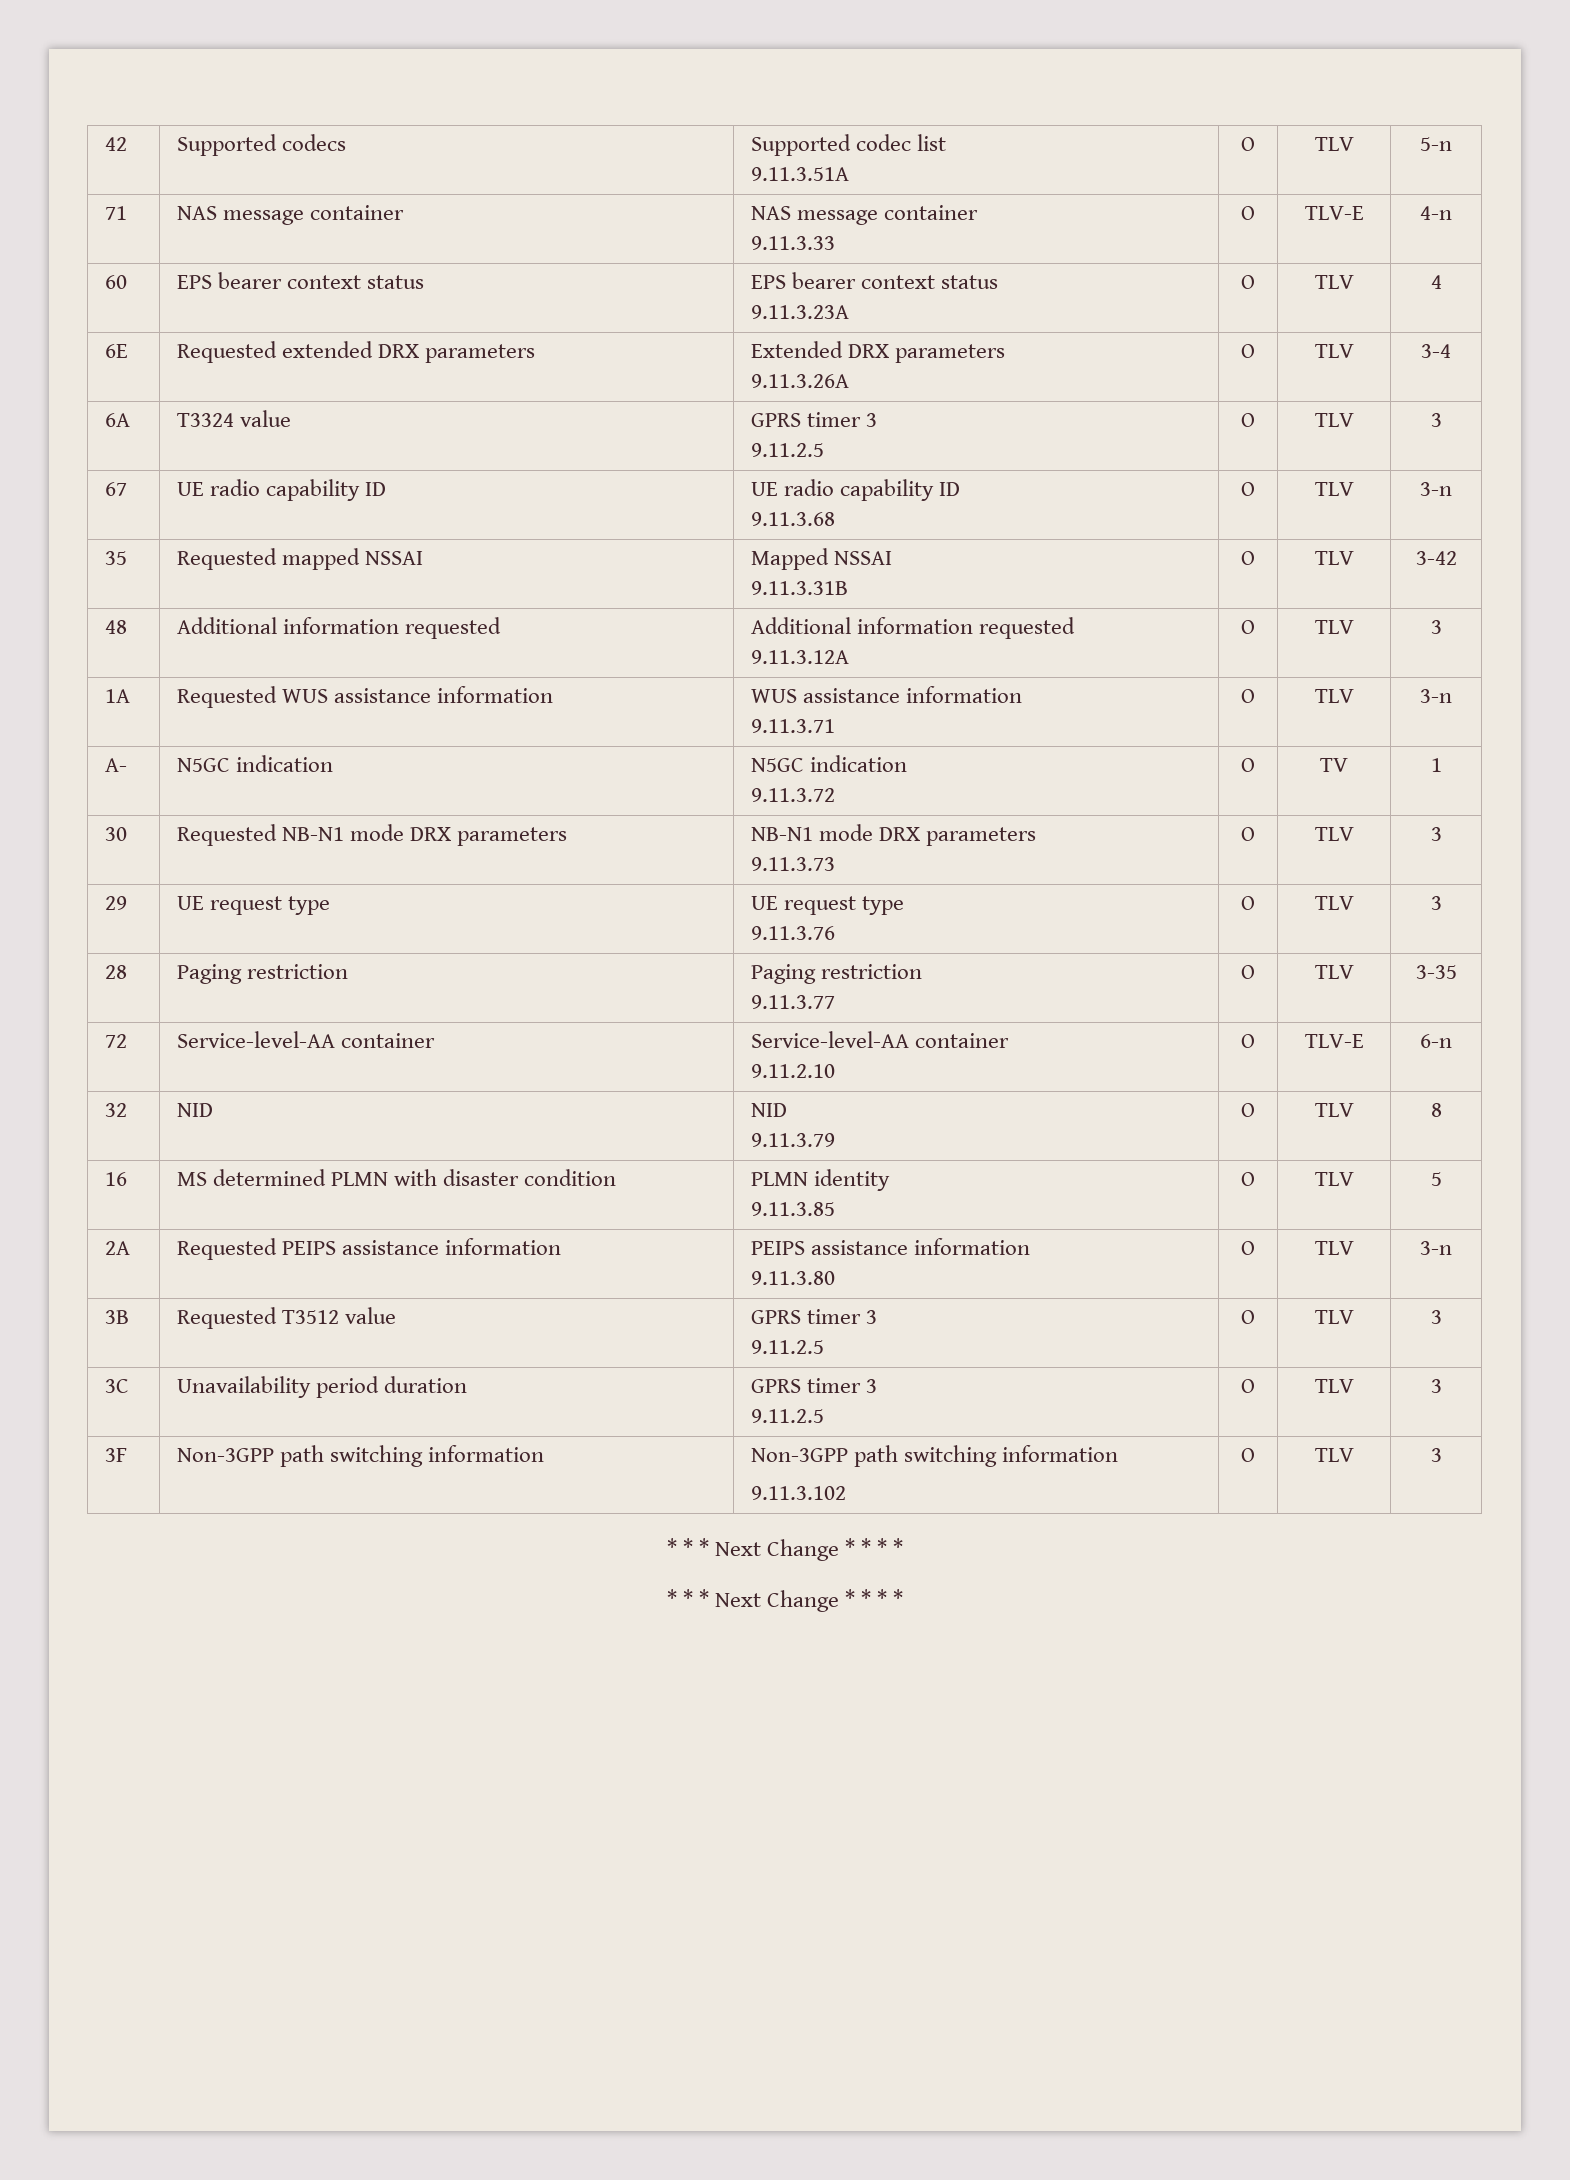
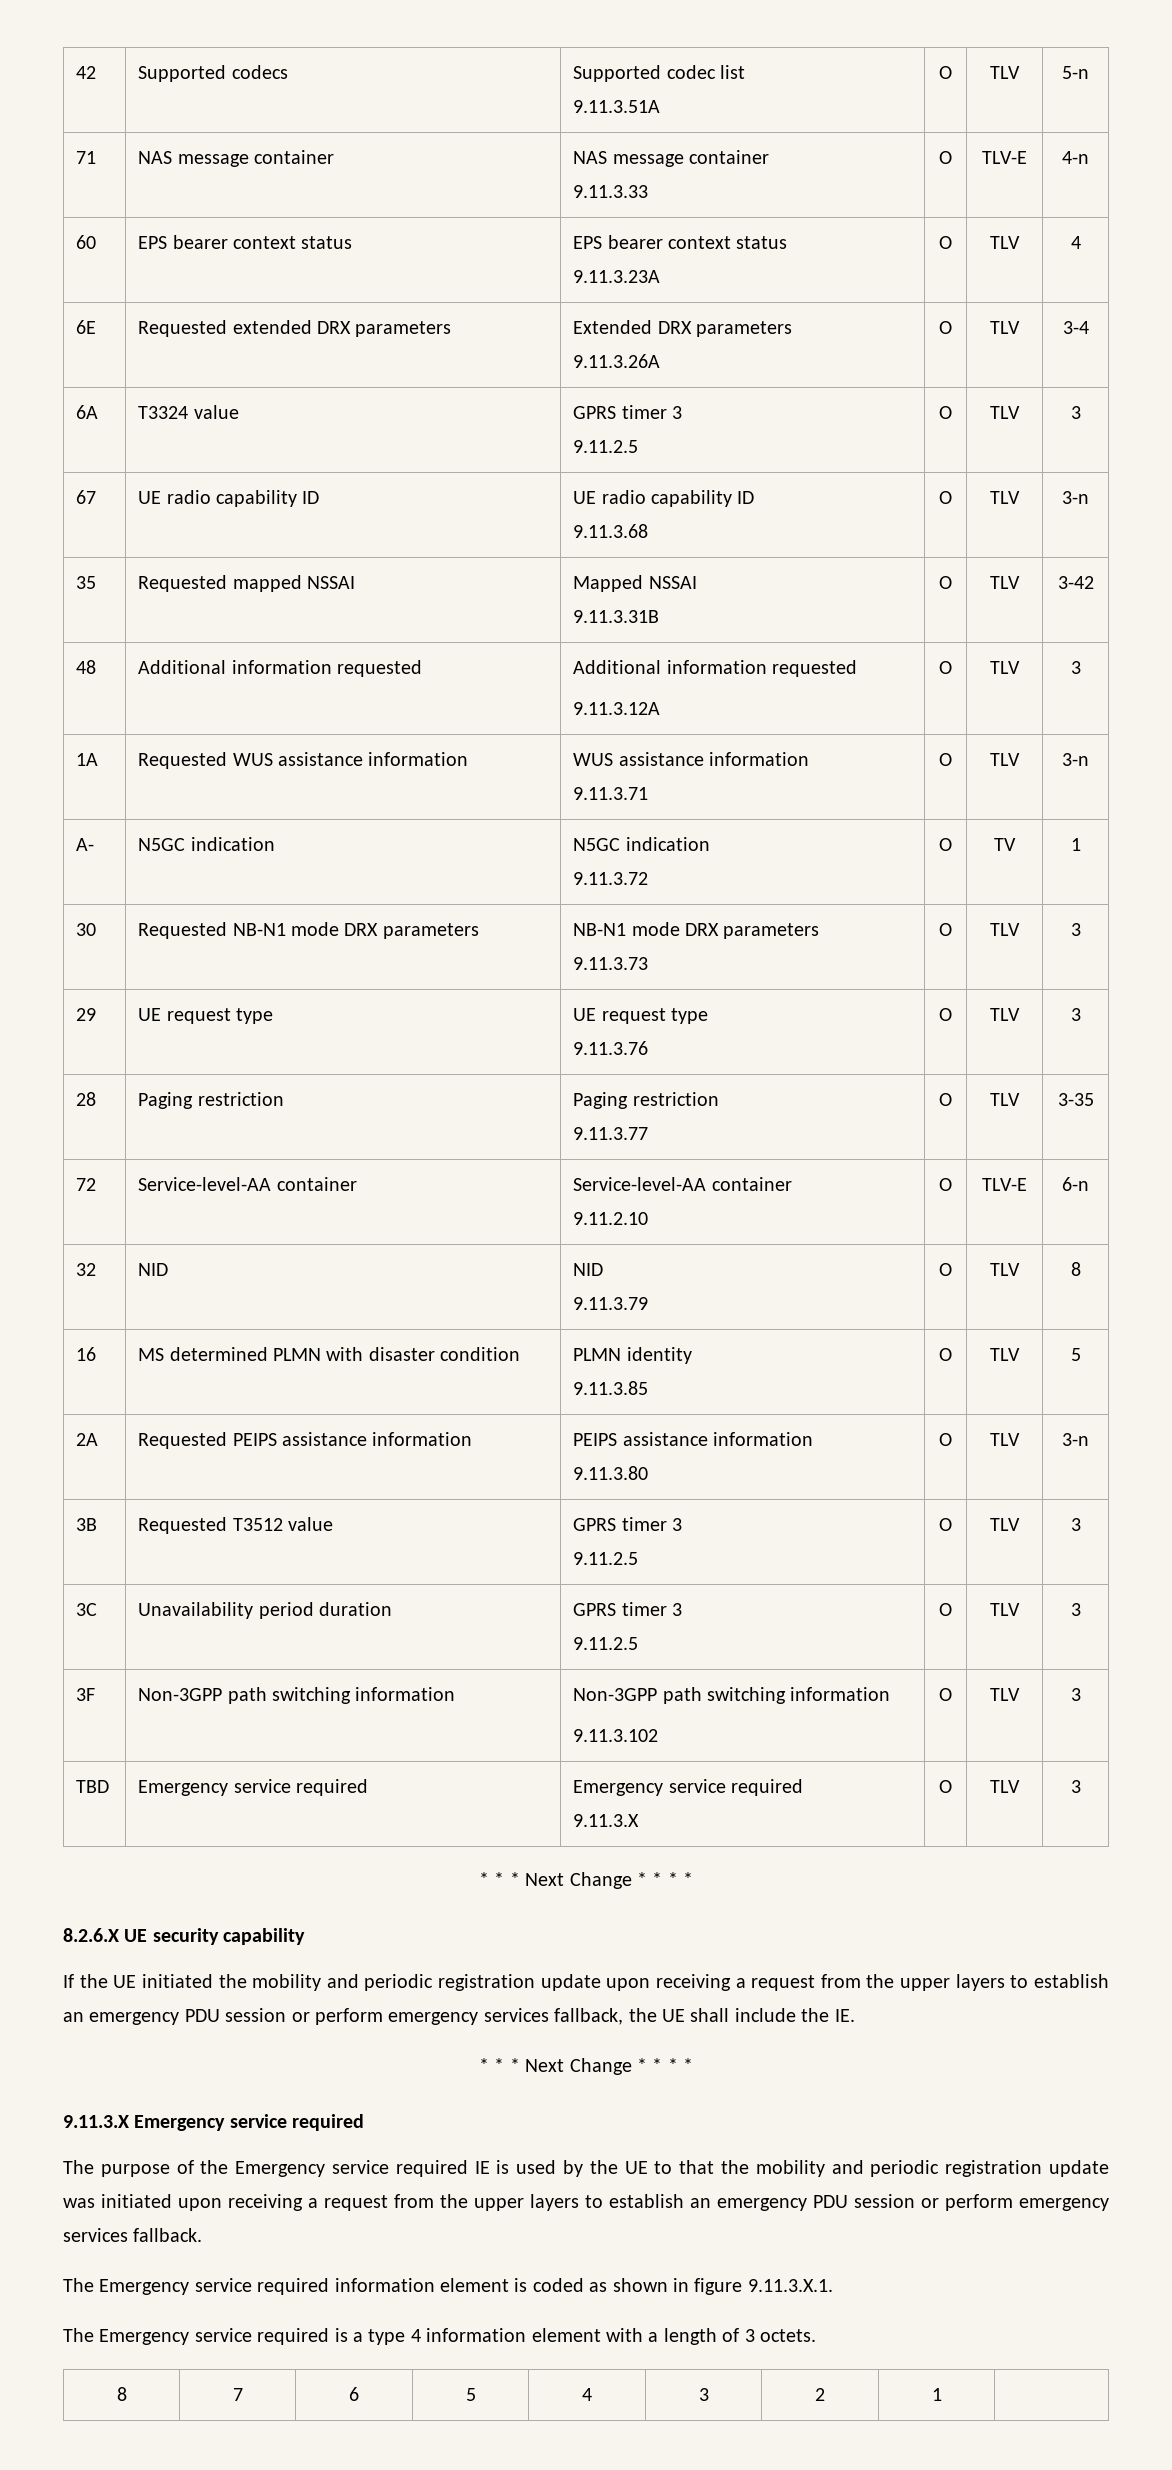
  3F | Non-3GPP path switching information | Non-3GPP path switching information
  9.11.3.102 | O | TLV | 3
+ TBD | Emergency service required | Emergency service required
+ 9.11.3.X | O | TLV | 3
  * * * Next Change * * * *
+ 8.2.6.X UE security capability
+ If the UE initiated the mobility and periodic registration update upon receiving a request from the upper layers to establish an emergency PDU session or perform emergency services fallback, the UE shall include the IE.
  * * * Next Change * * * *
+ 9.11.3.X Emergency service required
+ The purpose of the Emergency service required IE is used by the UE to that the mobility and periodic registration update was initiated upon receiving a request from the upper layers to establish an emergency PDU session or perform emergency services fallback.
+ The Emergency service required information element is coded as shown in figure 9.11.3.X.1.
+ The Emergency service required is a type 4 information element with a length of 3 octets.
+ 8 | 7 | 6 | 5 | 4 | 3 | 2 | 1 |

